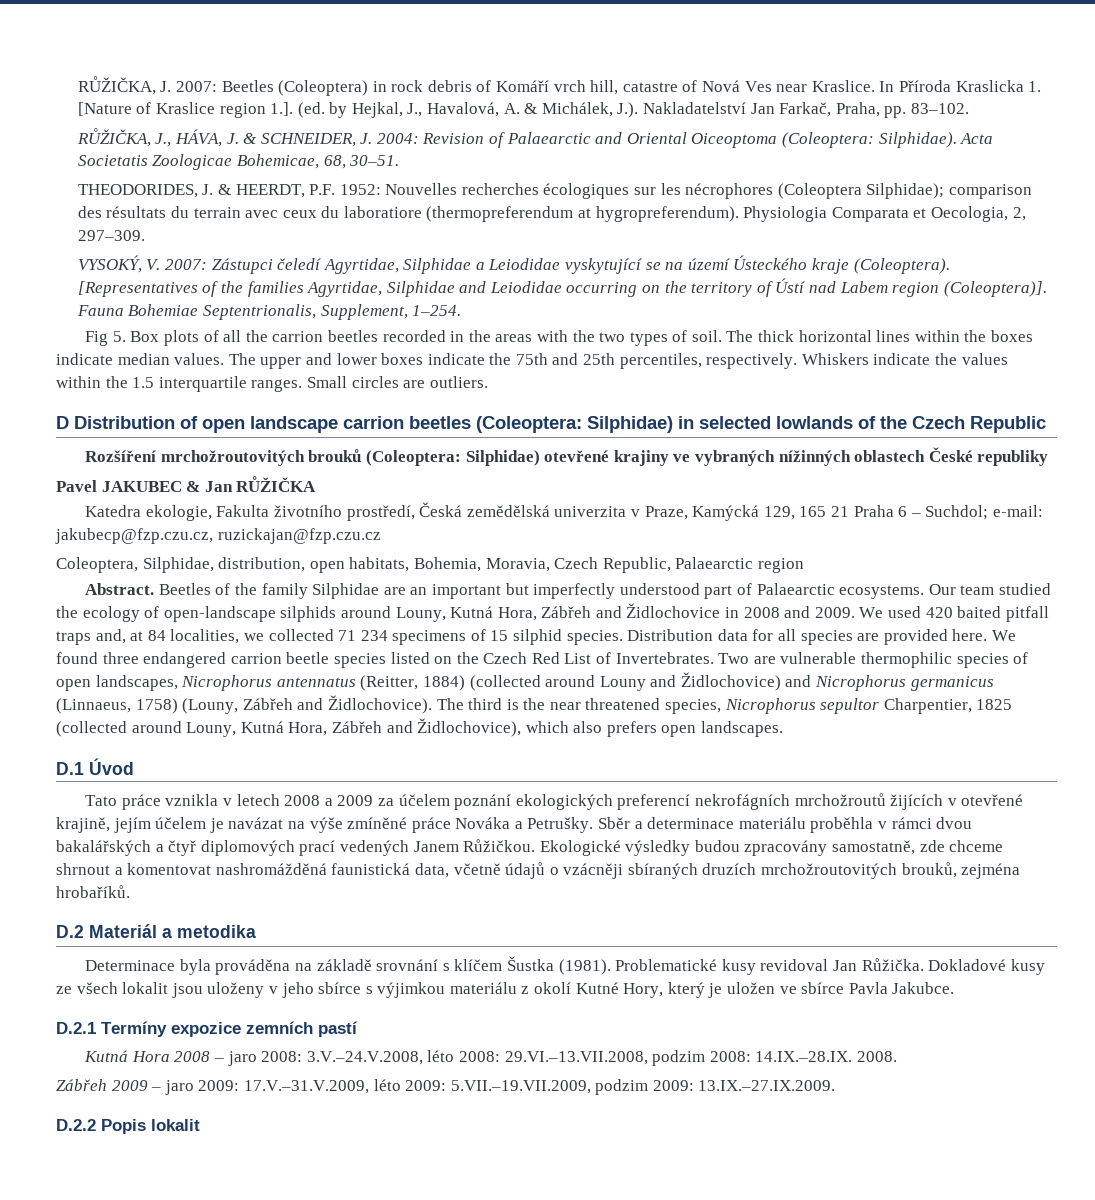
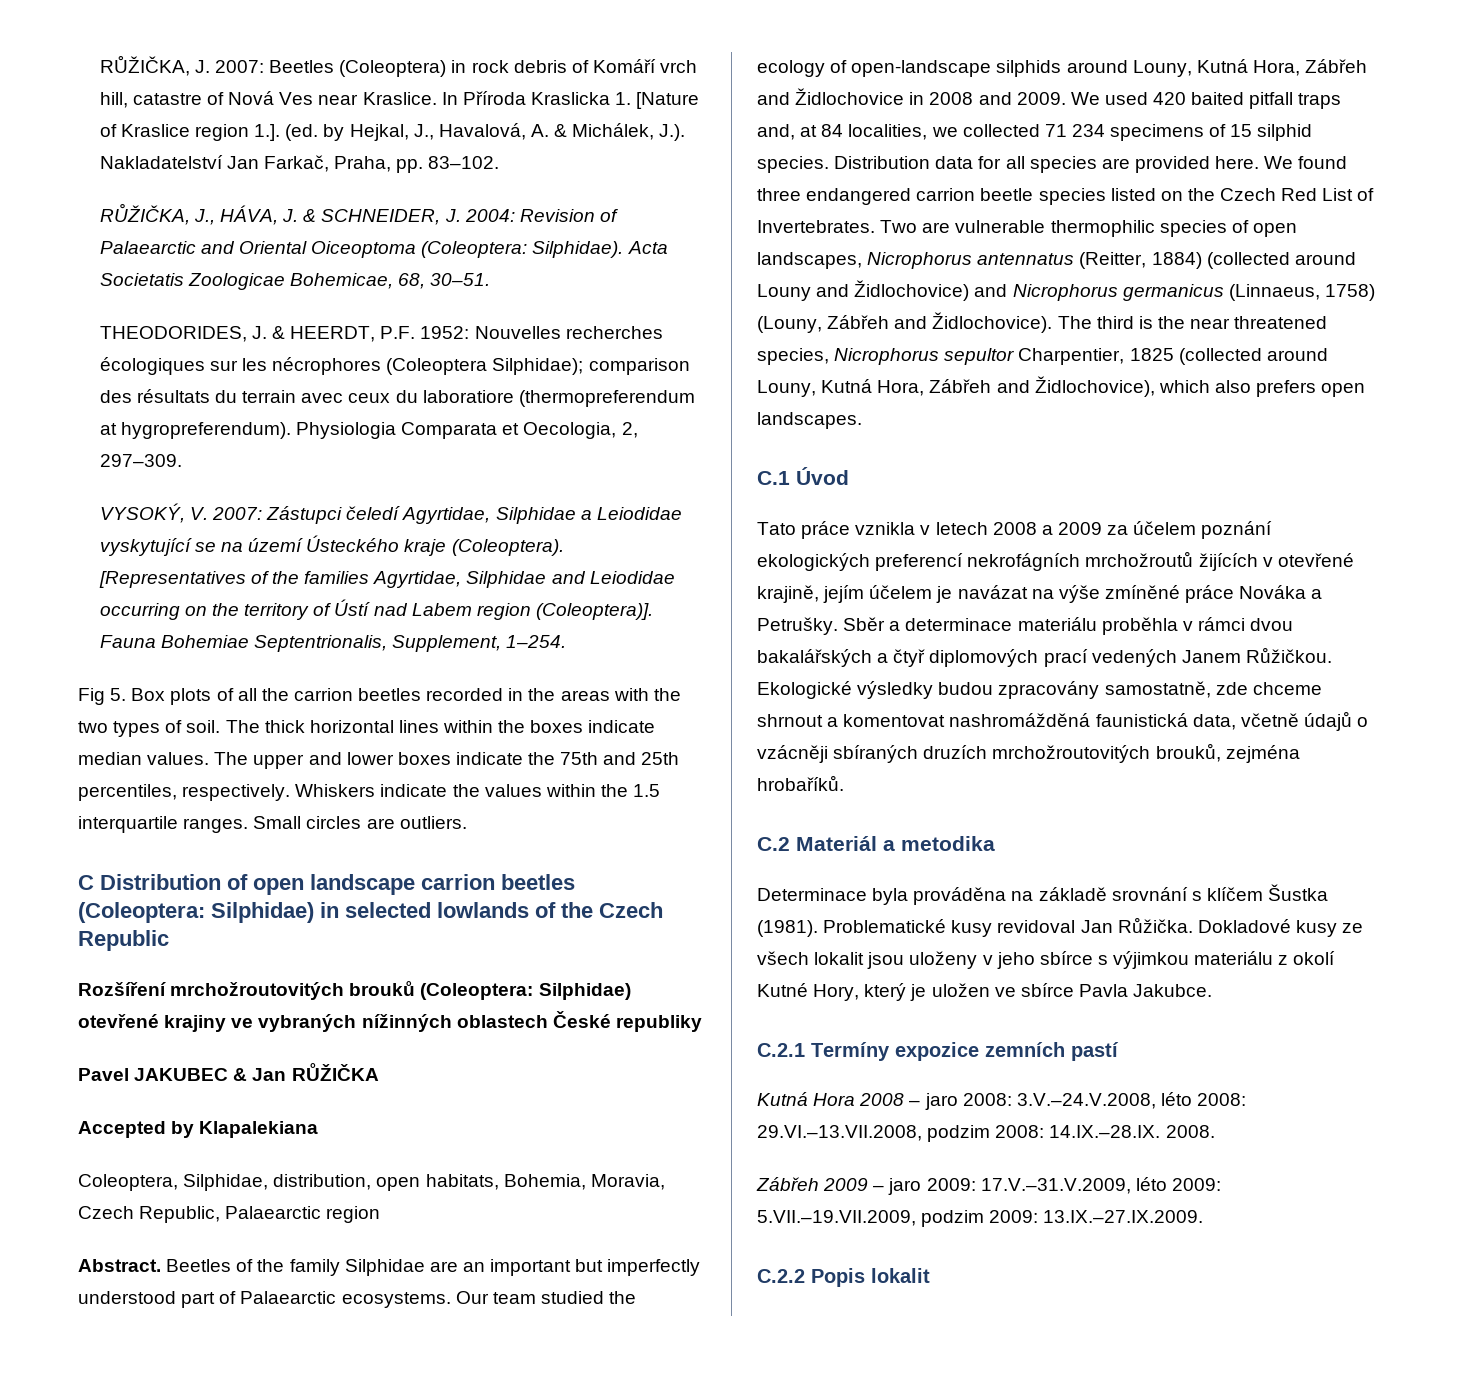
- D Distribution of open landscape carrion beetles (Coleoptera: Silphidae) in selected lowlands of the Czech Republic
+ C Distribution of open landscape carrion beetles (Coleoptera: Silphidae) in selected lowlands of the Czech Republic
- Katedra ekologie, Fakulta životního prostředí, Česká zemědělská univerzita v Praze, Kamýcká 129, 165 21 Praha 6 – Suchdol; e-mail: jakubecp@fzp.czu.cz, ruzickajan@fzp.czu.cz
+ Accepted by Klapalekiana
- D.1 Úvod
+ C.1 Úvod
- D.2 Materiál a metodika
+ C.2 Materiál a metodika
- D.2.1 Termíny expozice zemních pastí
+ C.2.1 Termíny expozice zemních pastí
- D.2.2 Popis lokalit
+ C.2.2 Popis lokalit

